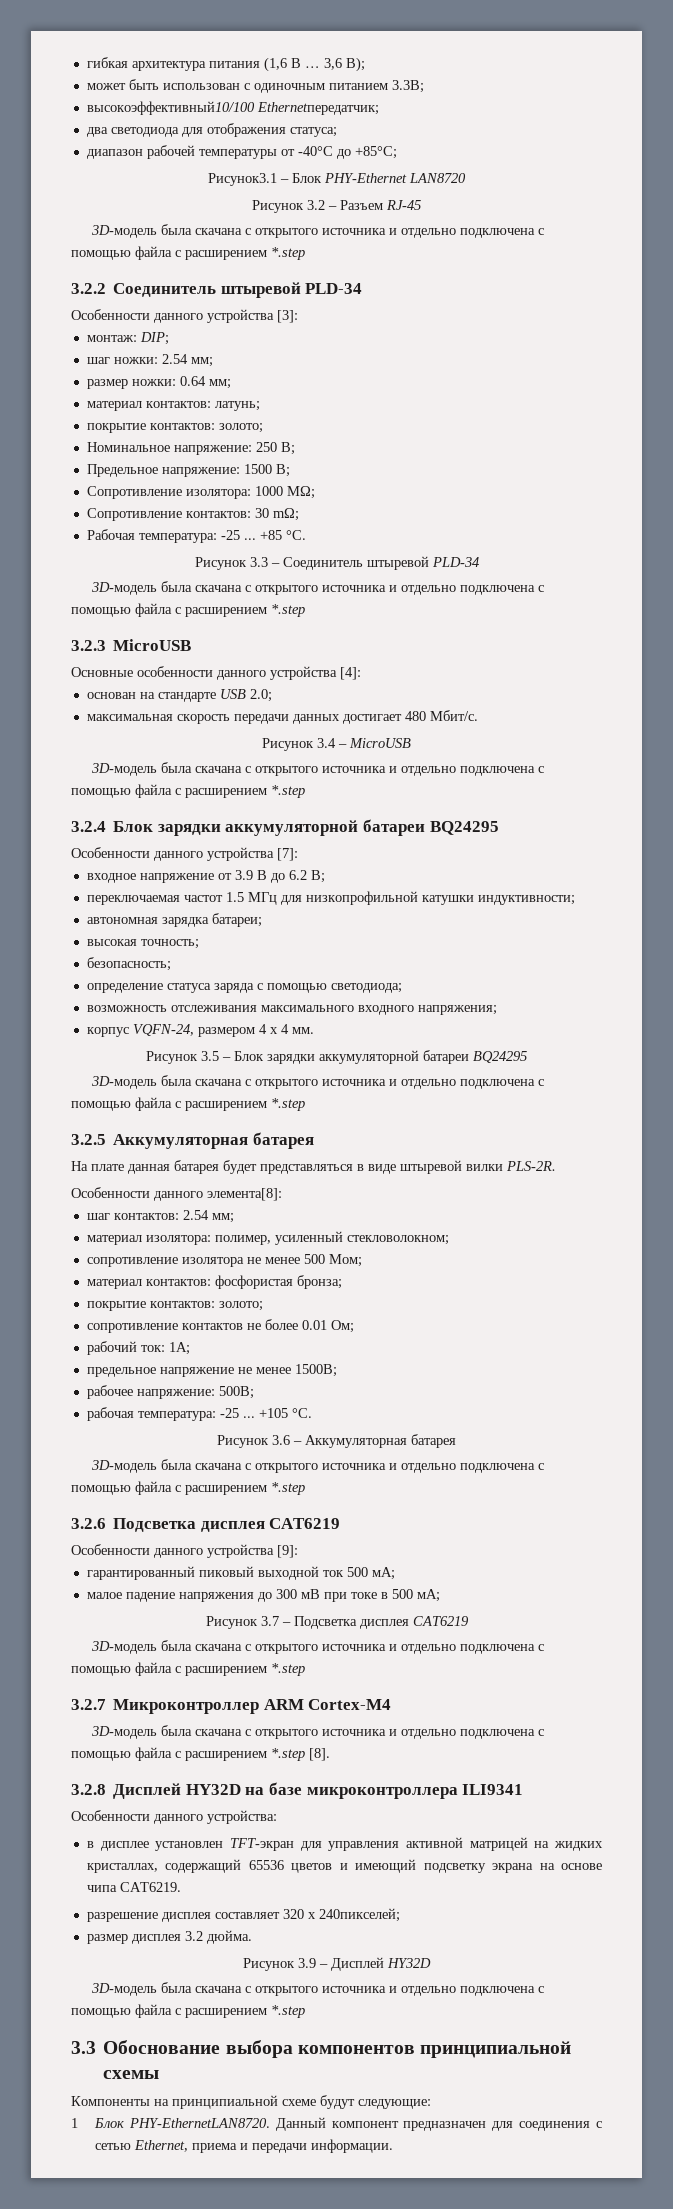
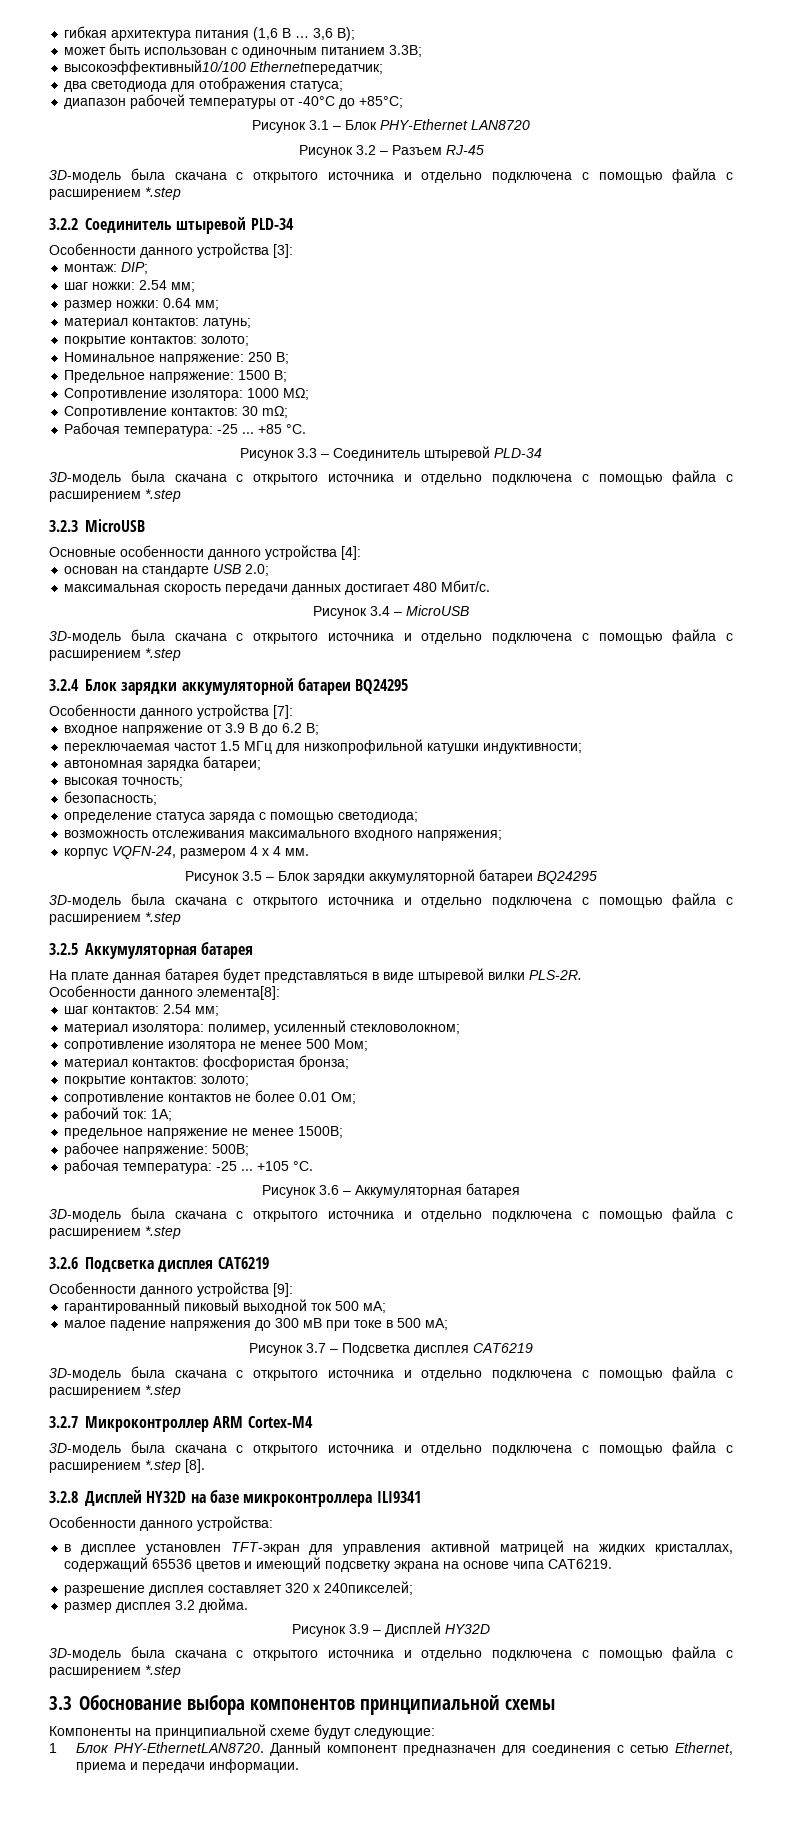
- Рисунок3.1 – Блок PHY-Ethernet LAN8720
+ Рисунок 3.1 – Блок PHY-Ethernet LAN8720

